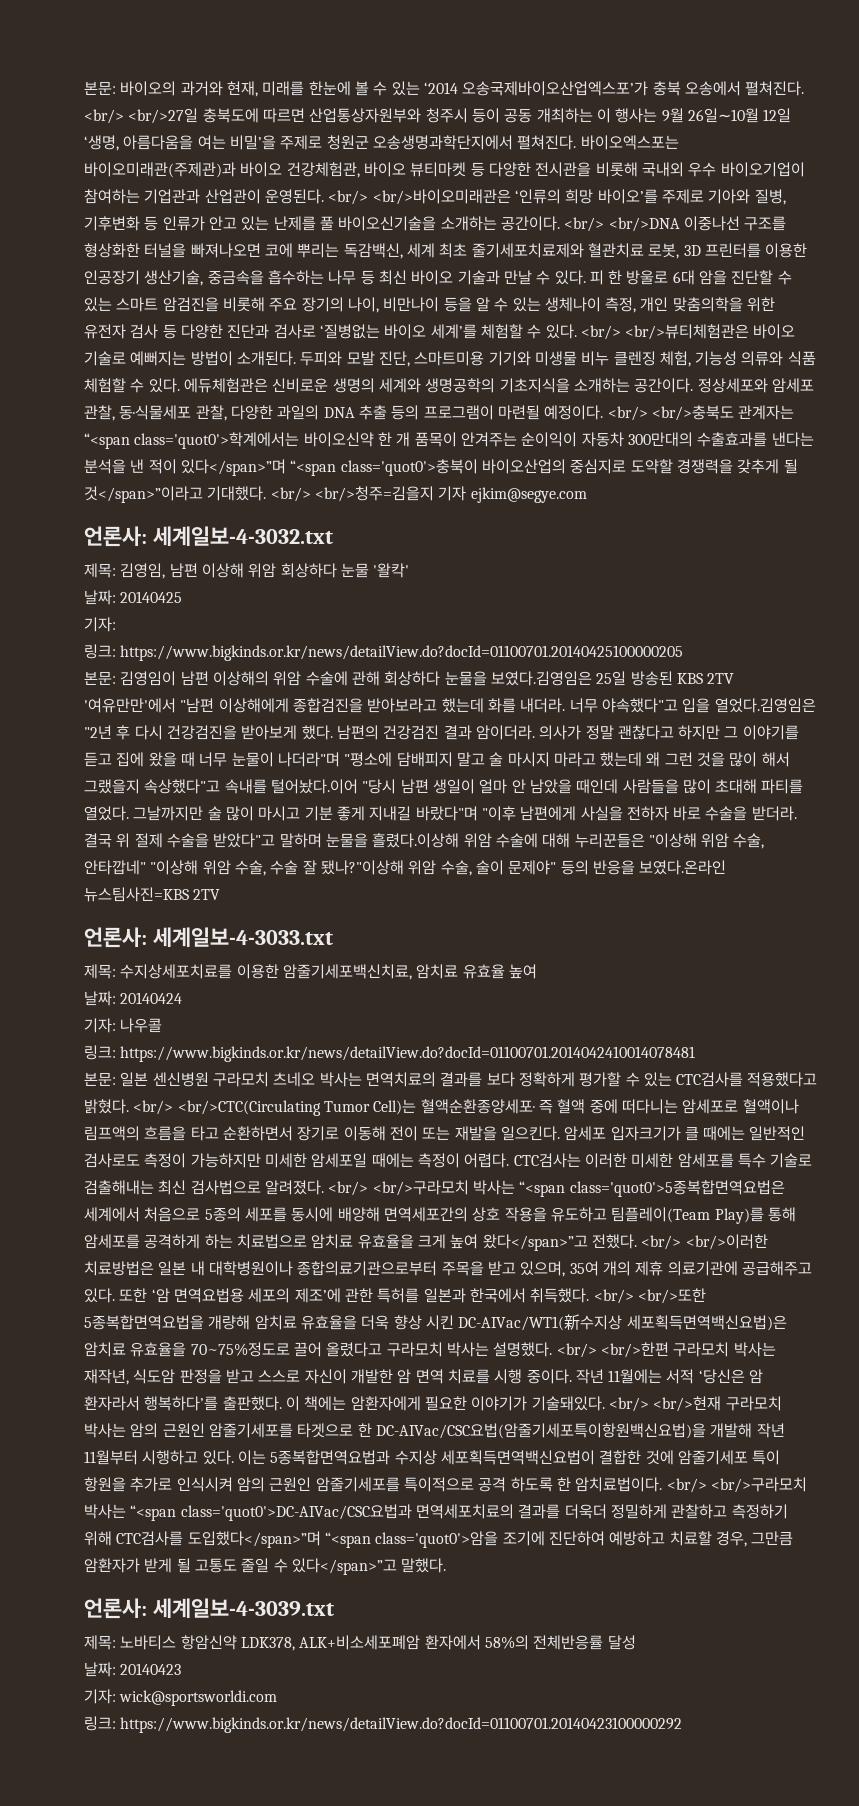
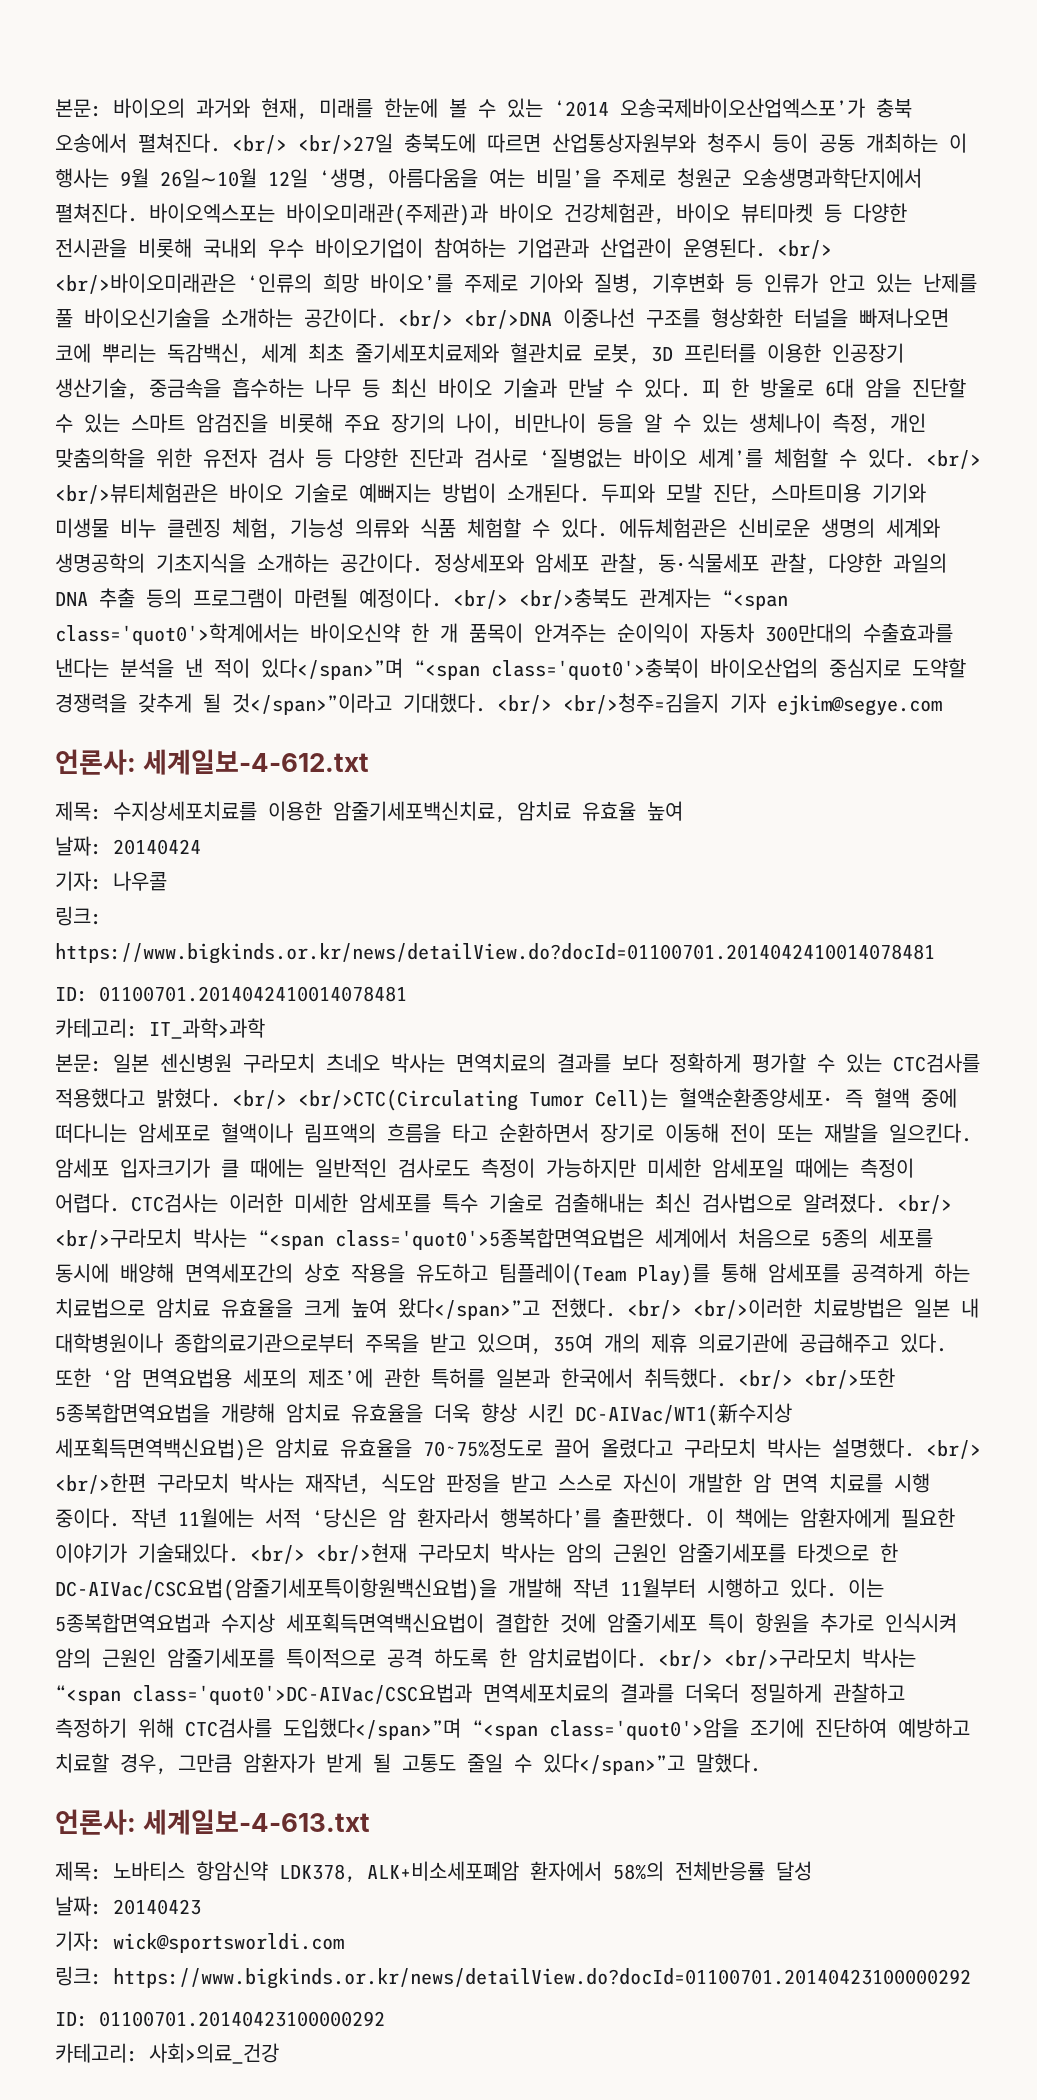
- 언론사: 세계일보-4-3032.txt
- 제목: 김영임, 남편 이상해 위암 회상하다 눈물 '왈칵'
- 날짜: 20140425
- 기자:
- 링크: https://www.bigkinds.or.kr/news/detailView.do?docId=01100701.20140425100000205
- 본문: 김영임이 남편 이상해의 위암 수술에 관해 회상하다 눈물을 보였다.김영임은 25일 방송된 KBS 2TV '여유만만'에서 "남편 이상해에게 종합검진을 받아보라고 했는데 화를 내더라. 너무 야속했다"고 입을 열었다.김영임은 "2년 후 다시 건강검진을 받아보게 했다. 남편의 건강검진 결과 암이더라. 의사가 정말 괜찮다고 하지만 그 이야기를 듣고 집에 왔을 때 너무 눈물이 나더라"며 "평소에 담배피지 말고 술 마시지 마라고 했는데 왜 그런 것을 많이 해서 그랬을지 속상했다"고 속내를 털어놨다.이어 "당시 남편 생일이 얼마 안 남았을 때인데 사람들을 많이 초대해 파티를 열었다. 그날까지만 술 많이 마시고 기분 좋게 지내길 바랐다"며 "이후 남편에게 사실을 전하자 바로 수술을 받더라. 결국 위 절제 수술을 받았다"고 말하며 눈물을 흘렸다.이상해 위암 수술에 대해 누리꾼들은 "이상해 위암 수술, 안타깝네" "이상해 위암 수술, 수술 잘 됐나?"이상해 위암 수술, 술이 문제야" 등의 반응을 보였다.온라인 뉴스팀사진=KBS 2TV
- 언론사: 세계일보-4-3033.txt
+ 언론사: 세계일보-4-612.txt
+ ID: 01100701.2014042410014078481
+ 카테고리: IT_과학>과학
- 언론사: 세계일보-4-3039.txt
+ 언론사: 세계일보-4-613.txt
+ ID: 01100701.20140423100000292
+ 카테고리: 사회>의료_건강

